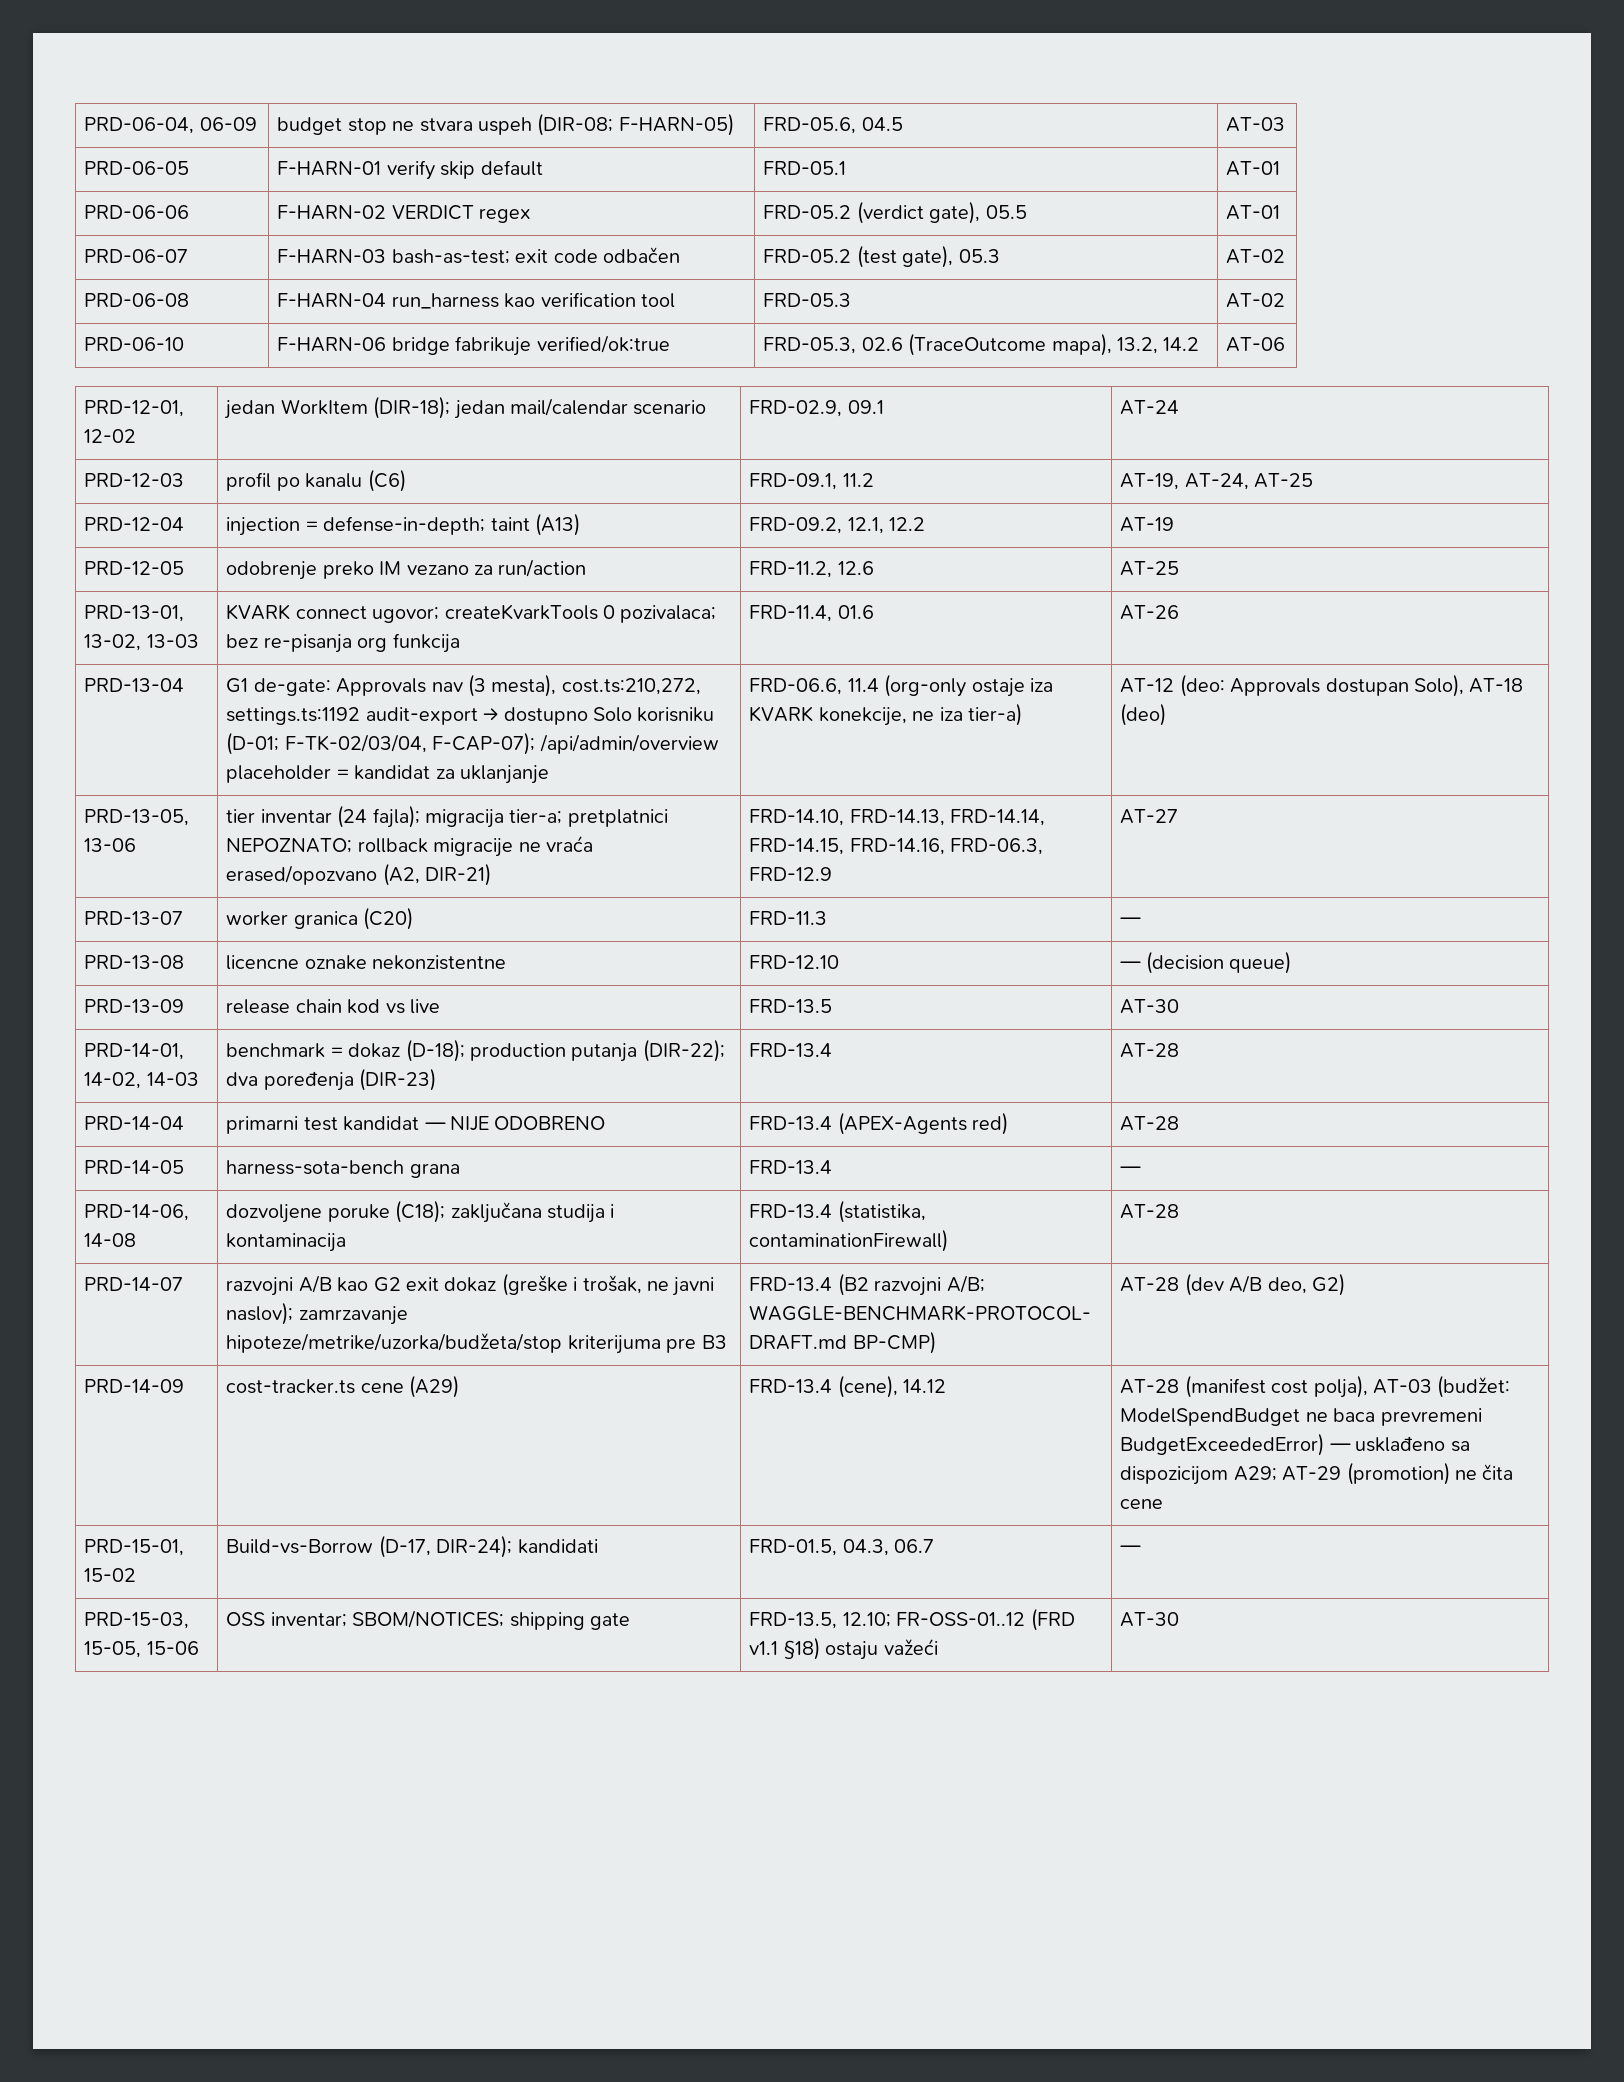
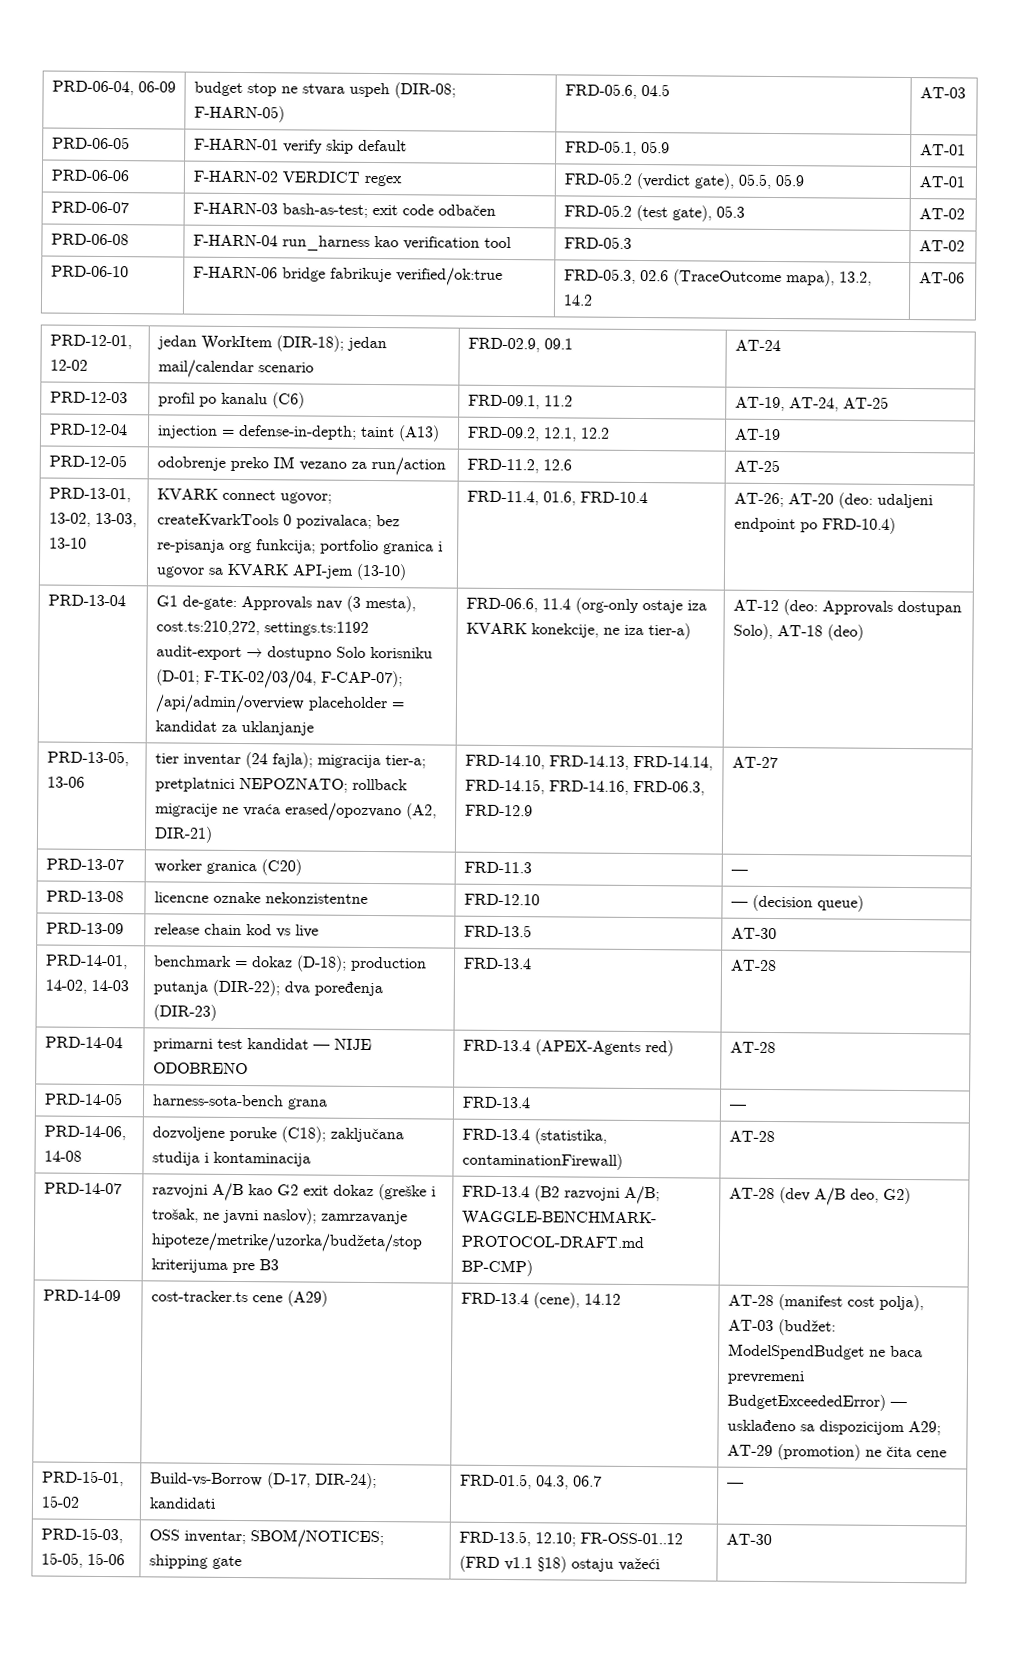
- PRD-06-05 | F-HARN-01 verify skip default | FRD-05.1 | AT-01
+ PRD-06-05 | F-HARN-01 verify skip default | FRD-05.1, 05.9 | AT-01
- PRD-06-06 | F-HARN-02 VERDICT regex | FRD-05.2 (verdict gate), 05.5 | AT-01
+ PRD-06-06 | F-HARN-02 VERDICT regex | FRD-05.2 (verdict gate), 05.5, 05.9 | AT-01
- PRD-13-01, 13-02, 13-03 | KVARK connect ugovor; createKvarkTools 0 pozivalaca; bez re-pisanja org funkcija | FRD-11.4, 01.6 | AT-26
+ PRD-13-01, 13-02, 13-03, 13-10 | KVARK connect ugovor; createKvarkTools 0 pozivalaca; bez re-pisanja org funkcija; portfolio granica i ugovor sa KVARK API-jem (13-10) | FRD-11.4, 01.6, FRD-10.4 | AT-26; AT-20 (deo: udaljeni endpoint po FRD-10.4)

